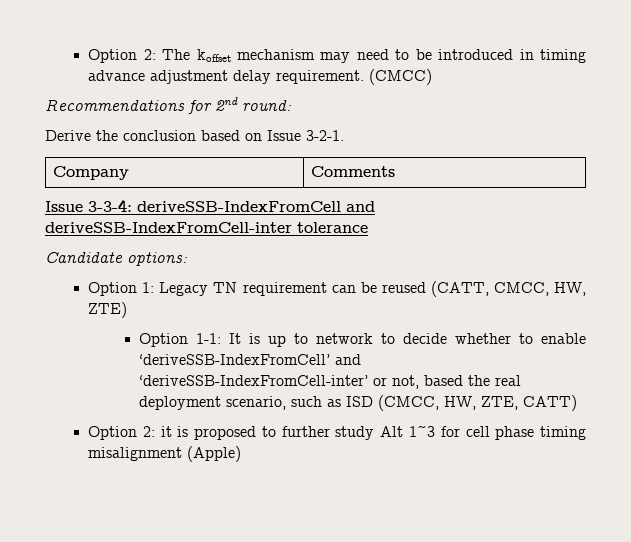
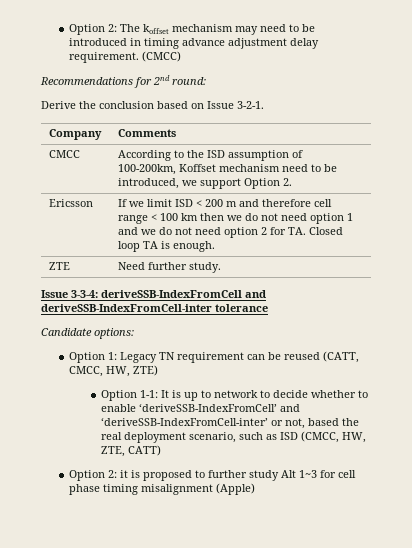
+ CMCC | According to the ISD assumption of 100-200km, Koffset mechanism need to be introduced, we support Option 2.
+ Ericsson | If we limit ISD < 200 m and therefore cell range < 100 km then we do not need option 1 and we do not need option 2 for TA. Closed loop TA is enough.
+ ZTE | Need further study.

